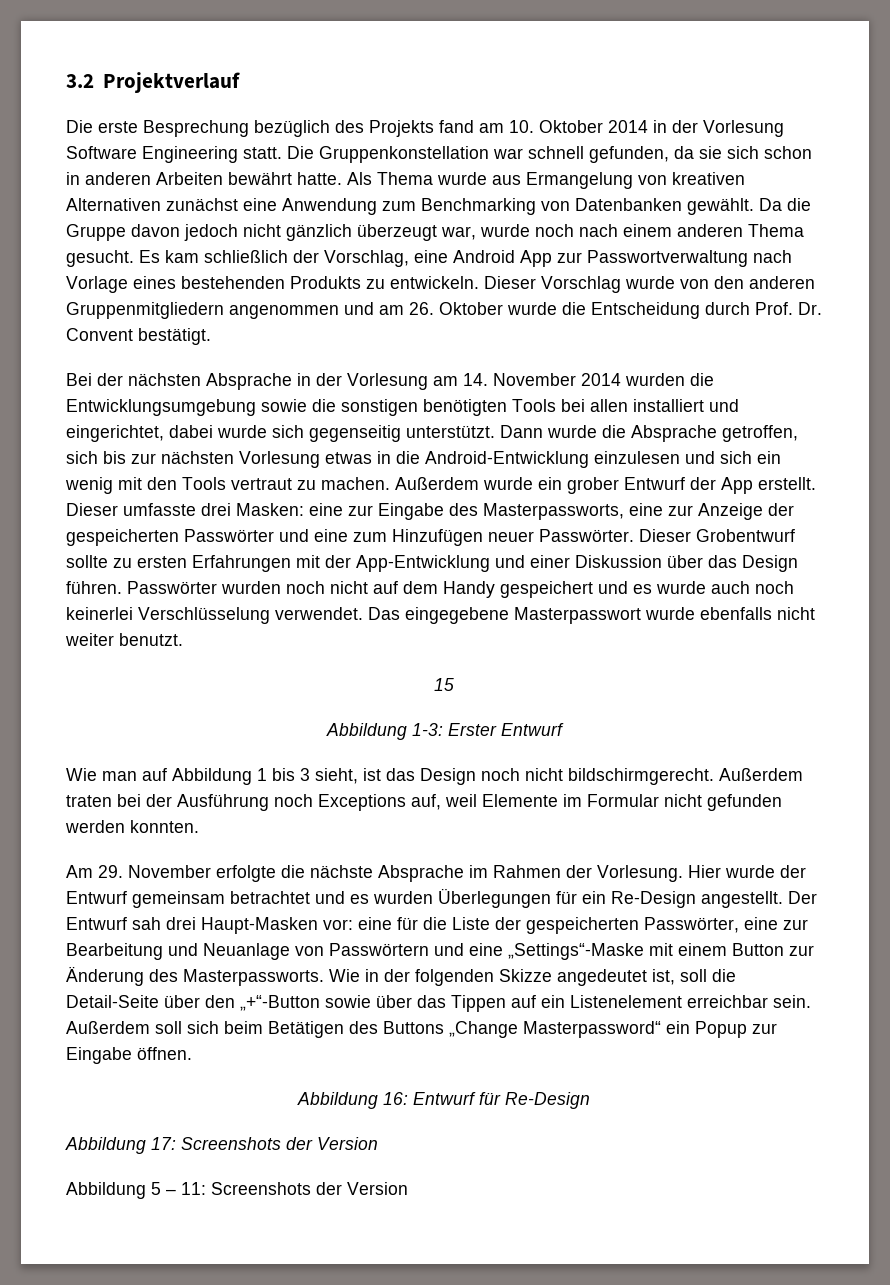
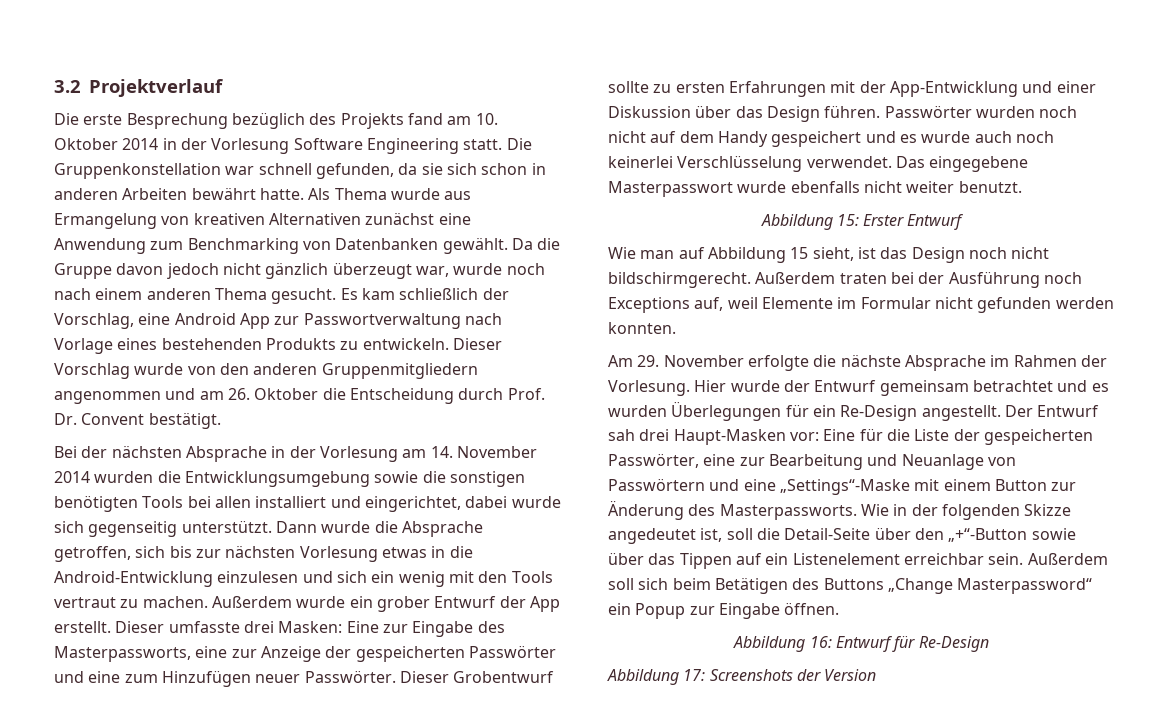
- Dieser Vorschlag wurde von den anderen Gruppenmitgliedern angenommen und am 26. Oktober wurde die Entscheidung durch Prof. Dr. Convent bestätigt.
+ Dieser Vorschlag wurde von den anderen Gruppenmitgliedern angenommen und am 26. Oktober die Entscheidung durch Prof. Dr. Convent bestätigt.
- Dieser umfasste drei Masken: eine zur Eingabe des Masterpassworts, eine zur Anzeige der gespeicherten Passwörter und eine zum Hinzufügen neuer Passwörter.
+ Dieser umfasste drei Masken: Eine zur Eingabe des Masterpassworts, eine zur Anzeige der gespeicherten Passwörter und eine zum Hinzufügen neuer Passwörter.
- 15
- Abbildung 1-3: Erster Entwurf
+ Abbildung 15: Erster Entwurf
- Wie man auf Abbildung 1 bis 3 sieht, ist das Design noch nicht bildschirmgerecht.
+ Wie man auf Abbildung 15 sieht, ist das Design noch nicht bildschirmgerecht.
- Der Entwurf sah drei Haupt-Masken vor: eine für die Liste der gespeicherten Passwörter, eine zur Bearbeitung und Neuanlage von Passwörtern und eine „Settings“-Maske mit einem Button zur Änderung des Masterpassworts.
+ Der Entwurf sah drei Haupt-Masken vor: Eine für die Liste der gespeicherten Passwörter, eine zur Bearbeitung und Neuanlage von Passwörtern und eine „Settings“-Maske mit einem Button zur Änderung des Masterpassworts.
- Abbildung 5 – 11: Screenshots der Version

